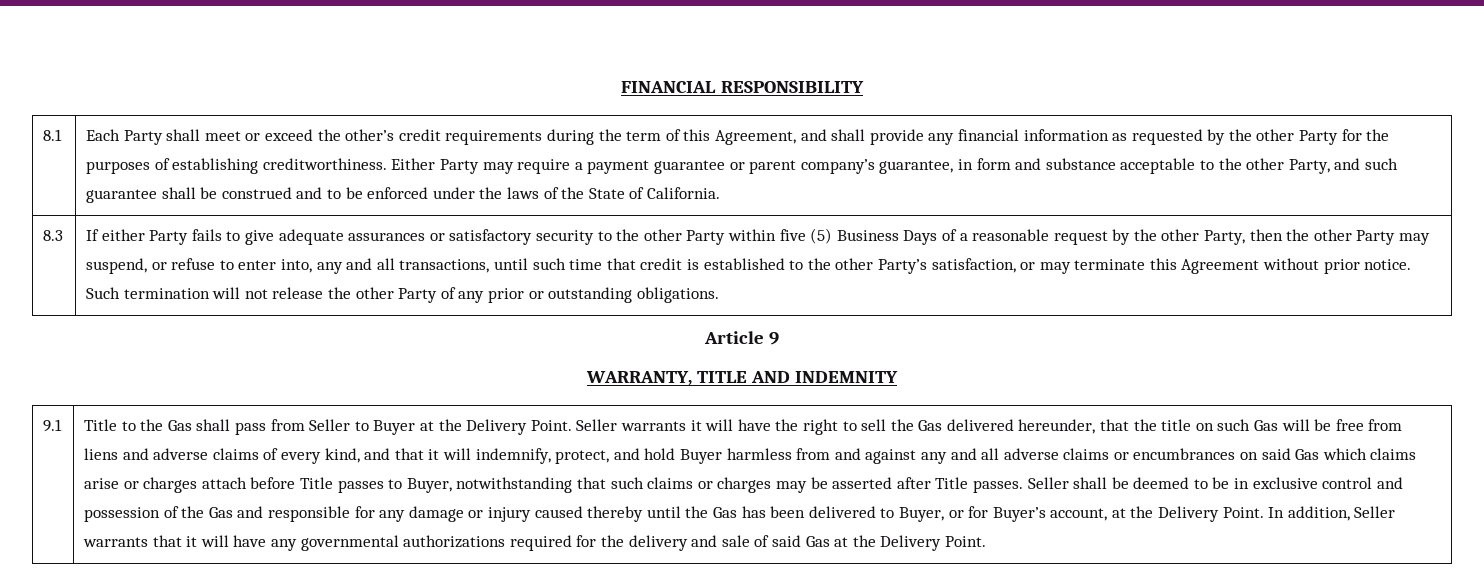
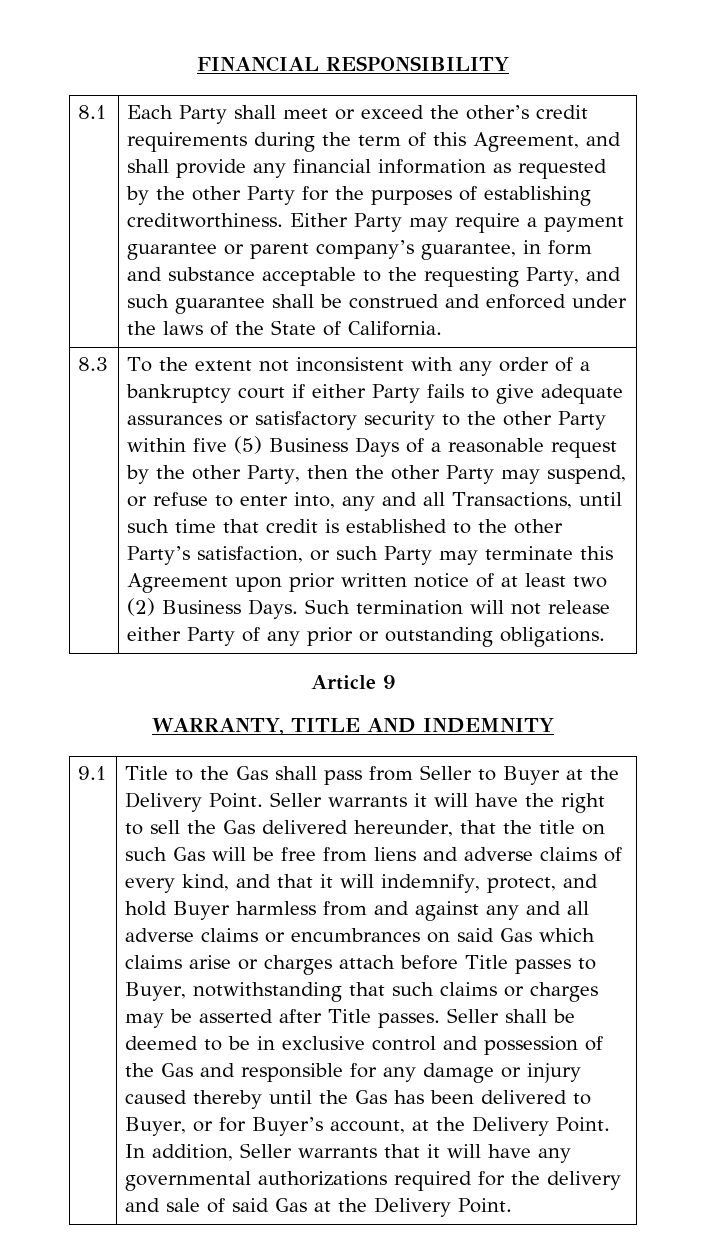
- Either Party may require a payment guarantee or parent company’s guarantee, in form and substance acceptable to the other Party, and such guarantee shall be construed and to be enforced under the laws of the State of California.
+ Either Party may require a payment guarantee or parent company’s guarantee, in form and substance acceptable to the requesting Party, and such guarantee shall be construed and enforced under the laws of the State of California.
- If either Party fails to give adequate assurances or satisfactory security to the other Party within five (5) Business Days of a reasonable request by the other Party, then the other Party may suspend, or refuse to enter into, any and all transactions, until such time that credit is established to the other Party’s satisfaction, or may terminate this Agreement without prior notice.
+ To the extent not inconsistent with any order of a bankruptcy court if either Party fails to give adequate assurances or satisfactory security to the other Party within five (5) Business Days of a reasonable request by the other Party, then the other Party may suspend, or refuse to enter into, any and all Transactions, until such time that credit is established to the other Party’s satisfaction, or such Party may terminate this Agreement upon prior written notice of at least two (2) Business Days.
- Such termination will not release the other Party of any prior or outstanding obligations.
+ Such termination will not release either Party of any prior or outstanding obligations.

